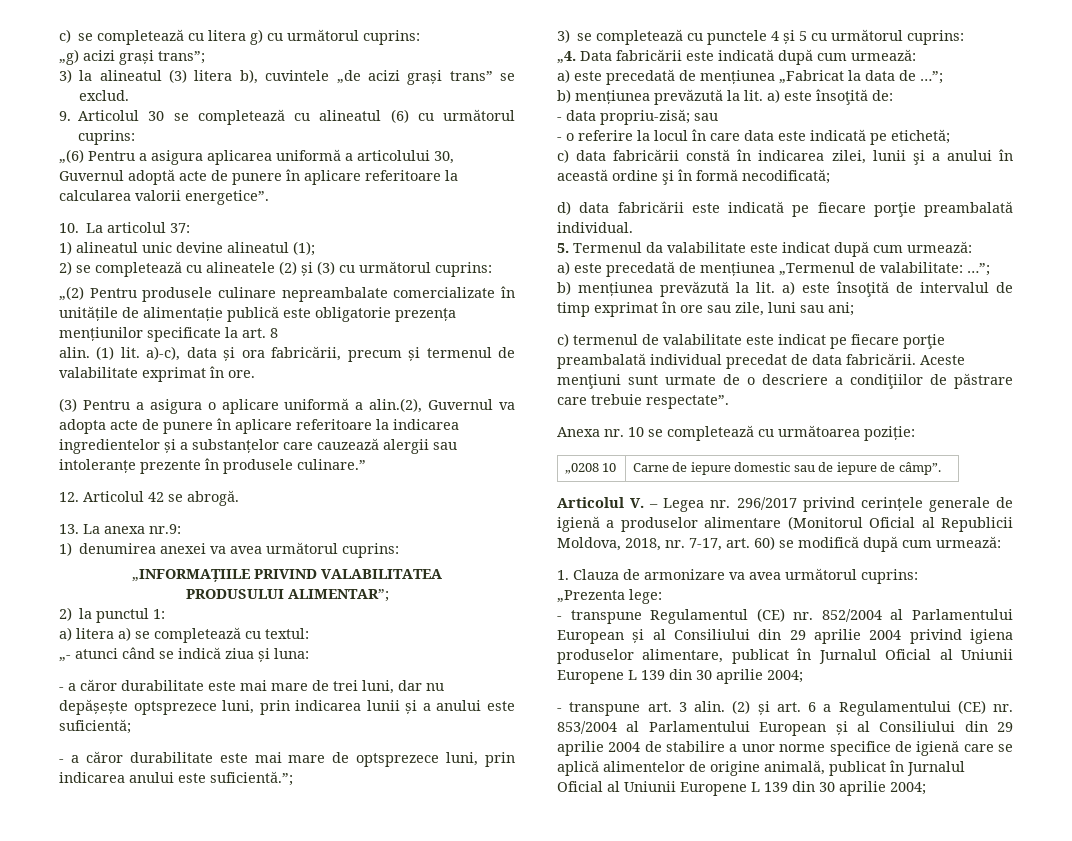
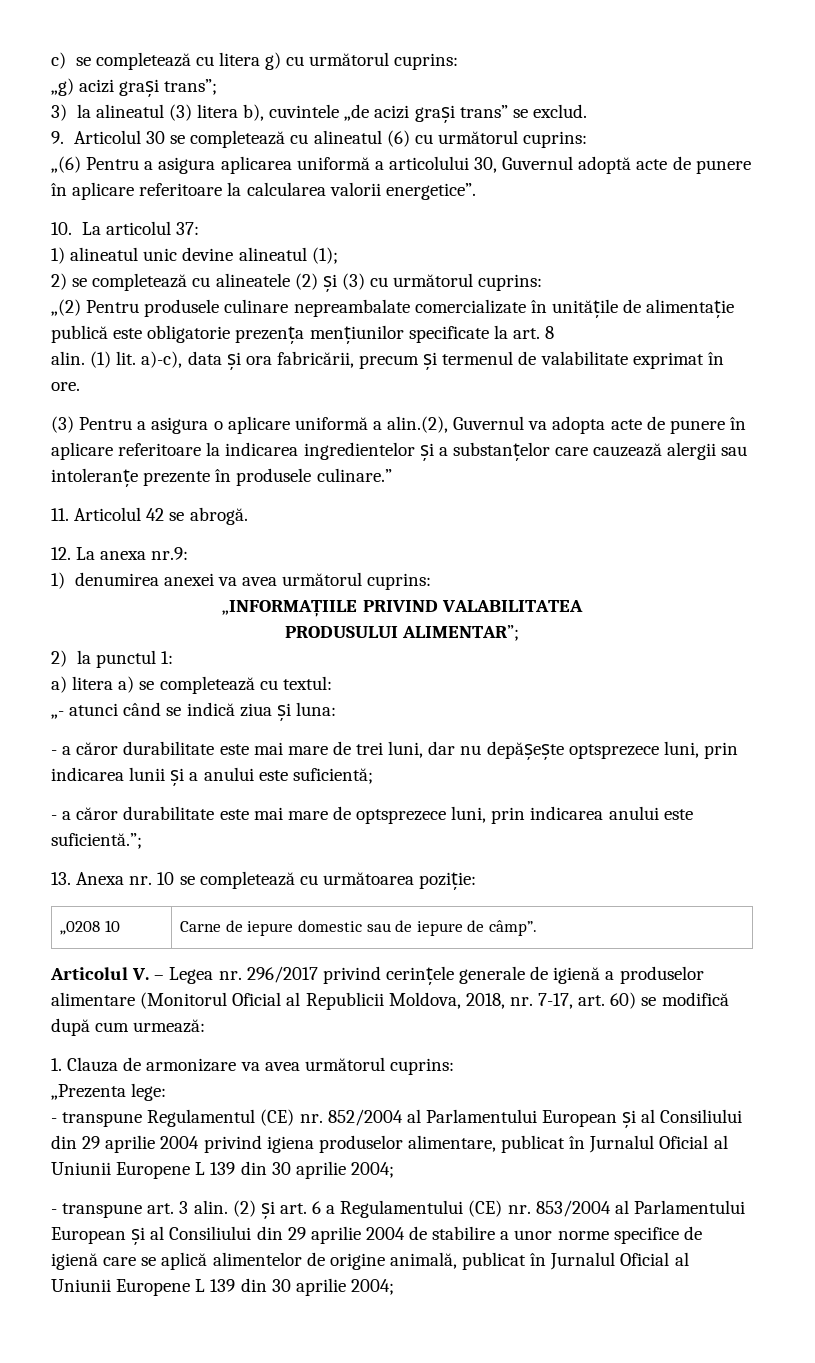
- 12. Articolul 42 se abrogă.
+ 11. Articolul 42 se abrogă.
- 13. La anexa nr.9:
+ 12. La anexa nr.9:
- 3) se completează cu punctele 4 și 5 cu următorul cuprins:
- „4. Data fabricării este indicată după cum urmează:
- a) este precedată de mențiunea „Fabricat la data de …”;
- b) mențiunea prevăzută la lit. a) este însoţită de:
- - data propriu-zisă; sau
- - o referire la locul în care data este indicată pe etichetă;
- c) data fabricării constă în indicarea zilei, lunii şi a anului în această ordine şi în formă necodificată;
- d) data fabricării este indicată pe fiecare porţie preambalată individual.
- 5. Termenul da valabilitate este indicat după cum urmează:
- a) este precedată de mențiunea „Termenul de valabilitate: …”;
- b) mențiunea prevăzută la lit. a) este însoţită de intervalul de timp exprimat în ore sau zile, luni sau ani;
- c) termenul de valabilitate este indicat pe fiecare porţie preambalată individual precedat de data fabricării. Aceste menţiuni sunt urmate de o descriere a condiţiilor de păstrare care trebuie respectate”.
- Anexa nr. 10 se completează cu următoarea poziție:
+ 13. Anexa nr. 10 se completează cu următoarea poziție:

